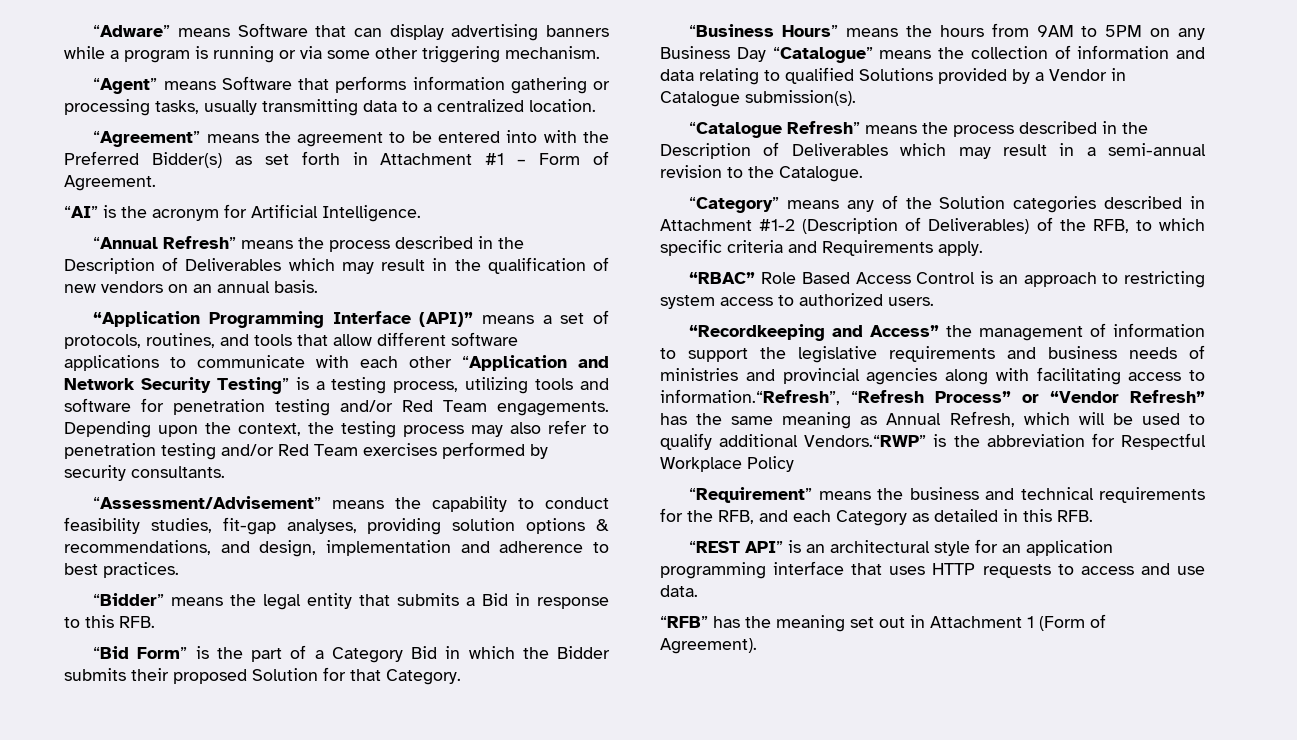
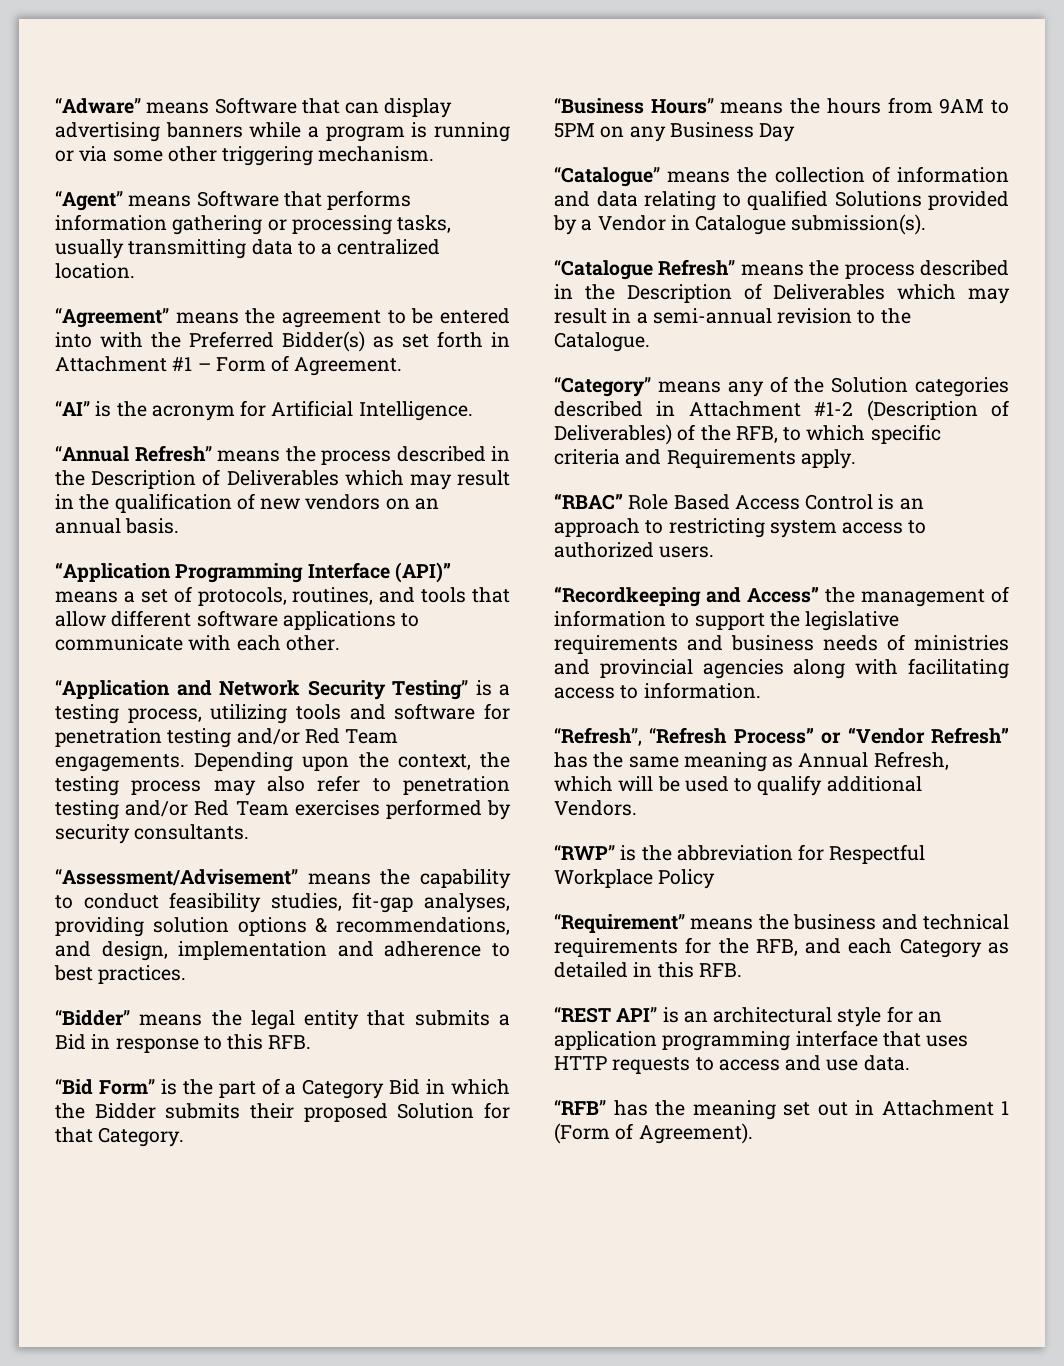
- “Application Programming Interface (API)” means a set of protocols, routines, and tools that allow different software applications to communicate with each other “Application and Network Security Testing” is a testing process, utilizing tools and software for penetration testing and/or Red Team engagements.
+ “Application Programming Interface (API)” means a set of protocols, routines, and tools that allow different software applications to communicate with each other.
+ “Application and Network Security Testing” is a testing process, utilizing tools and software for penetration testing and/or Red Team engagements.
- “Business Hours” means the hours from 9AM to 5PM on any Business Day “Catalogue” means the collection of information and data relating to qualified Solutions provided by a Vendor in Catalogue submission(s).
+ “Business Hours” means the hours from 9AM to 5PM on any Business Day
+ “Catalogue” means the collection of information and data relating to qualified Solutions provided by a Vendor in Catalogue submission(s).
- “Recordkeeping and Access” the management of information to support the legislative requirements and business needs of ministries and provincial agencies along with facilitating access to information.“Refresh”, “Refresh Process” or “Vendor Refresh” has the same meaning as Annual Refresh, which will be used to qualify additional Vendors.“RWP” is the abbreviation for Respectful Workplace Policy
+ “Recordkeeping and Access” the management of information to support the legislative requirements and business needs of ministries and provincial agencies along with facilitating access to information.
+ “Refresh”, “Refresh Process” or “Vendor Refresh” has the same meaning as Annual Refresh, which will be used to qualify additional Vendors.
+ “RWP” is the abbreviation for Respectful Workplace Policy

